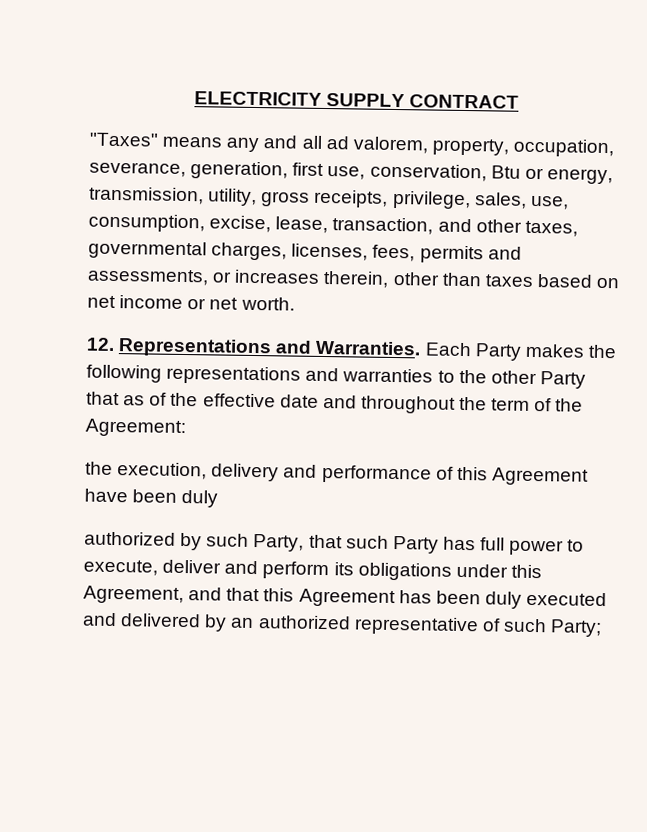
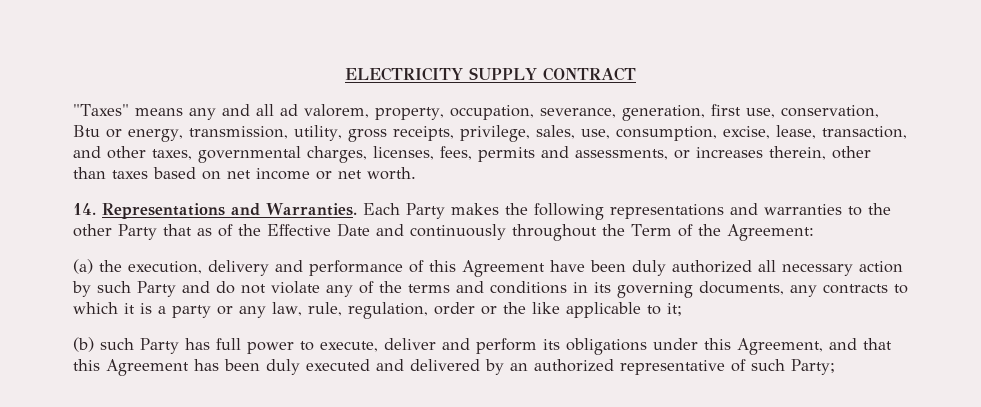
- 12. Representations and Warranties.
+ 14. Representations and Warranties.
- Each Party makes the following representations and warranties to the other Party that as of the effective date and throughout the term of the Agreement:
+ Each Party makes the following representations and warranties to the other Party that as of the Effective Date and continuously throughout the Term of the Agreement:
- the execution, delivery and performance of this Agreement have been duly
- authorized by such Party, that such Party has full power to execute, deliver and perform its obligations under this Agreement, and that this Agreement has been duly executed and delivered by an authorized representative of such Party;
+ (a) the execution, delivery and performance of this Agreement have been duly authorized all necessary action by such Party and do not violate any of the terms and conditions in its governing documents, any contracts to which it is a party or any law, rule, regulation, order or the like applicable to it;
+ (b) such Party has full power to execute, deliver and perform its obligations under this Agreement, and that this Agreement has been duly executed and delivered by an authorized representative of such Party;

